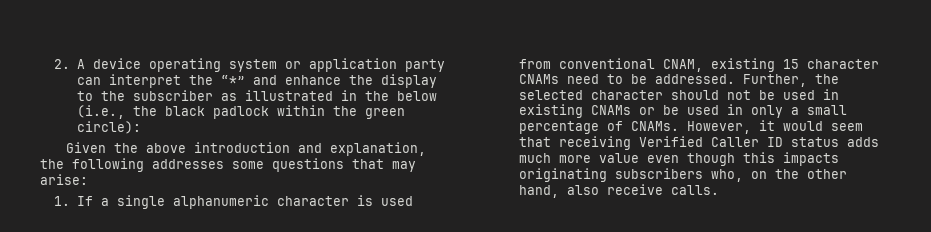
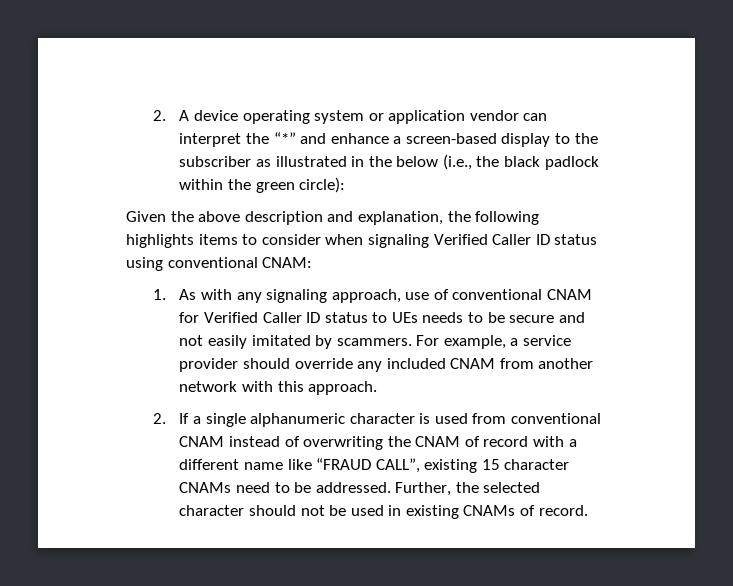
- 2. A device operating system or application party can interpret the “*” and enhance the display to the subscriber as illustrated in the below (i.e., the black padlock within the green circle):
+ 2. A device operating system or application vendor can interpret the “*” and enhance a screen-based display to the subscriber as illustrated in the below (i.e., the black padlock within the green circle):
- Given the above introduction and explanation, the following addresses some questions that may arise:
- 1. If a single alphanumeric character is used from conventional CNAM, existing 15 character CNAMs need to be addressed.
+ Given the above description and explanation, the following highlights items to consider when signaling Verified Caller ID status using conventional CNAM:
+ 1. As with any signaling approach, use of conventional CNAM for Verified Caller ID status to UEs needs to be secure and not easily imitated by scammers. For example, a service provider should override any included CNAM from another network with this approach.
+ 2. If a single alphanumeric character is used from conventional CNAM instead of overwriting the CNAM of record with a different name like “FRAUD CALL”, existing 15 character CNAMs need to be addressed.
- Further, the selected character should not be used in existing CNAMs or be used in only a small percentage of CNAMs. However, it would seem that receiving Verified Caller ID status adds much more value even though this impacts originating subscribers who, on the other hand, also receive calls.
+ Further, the selected character should not be used in existing CNAMs of record.

